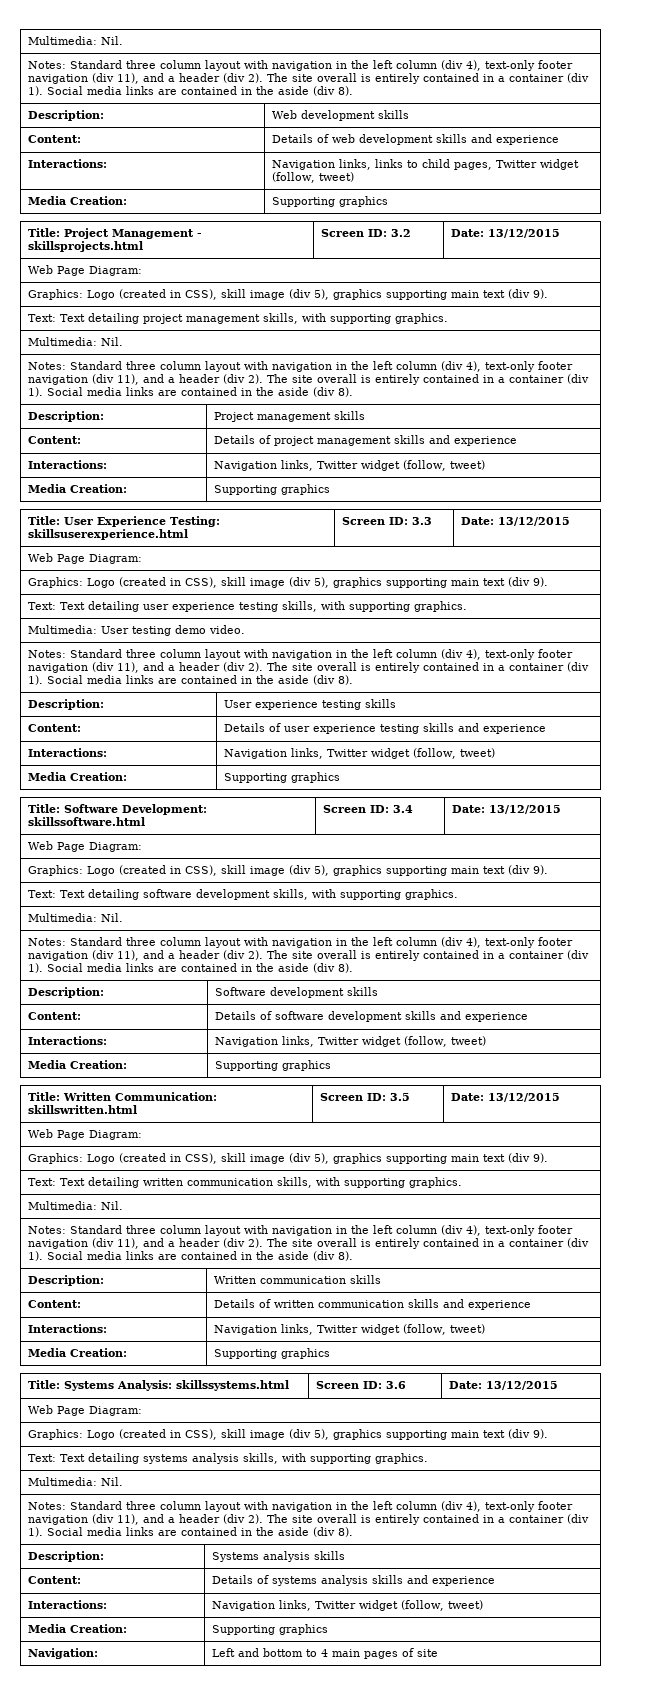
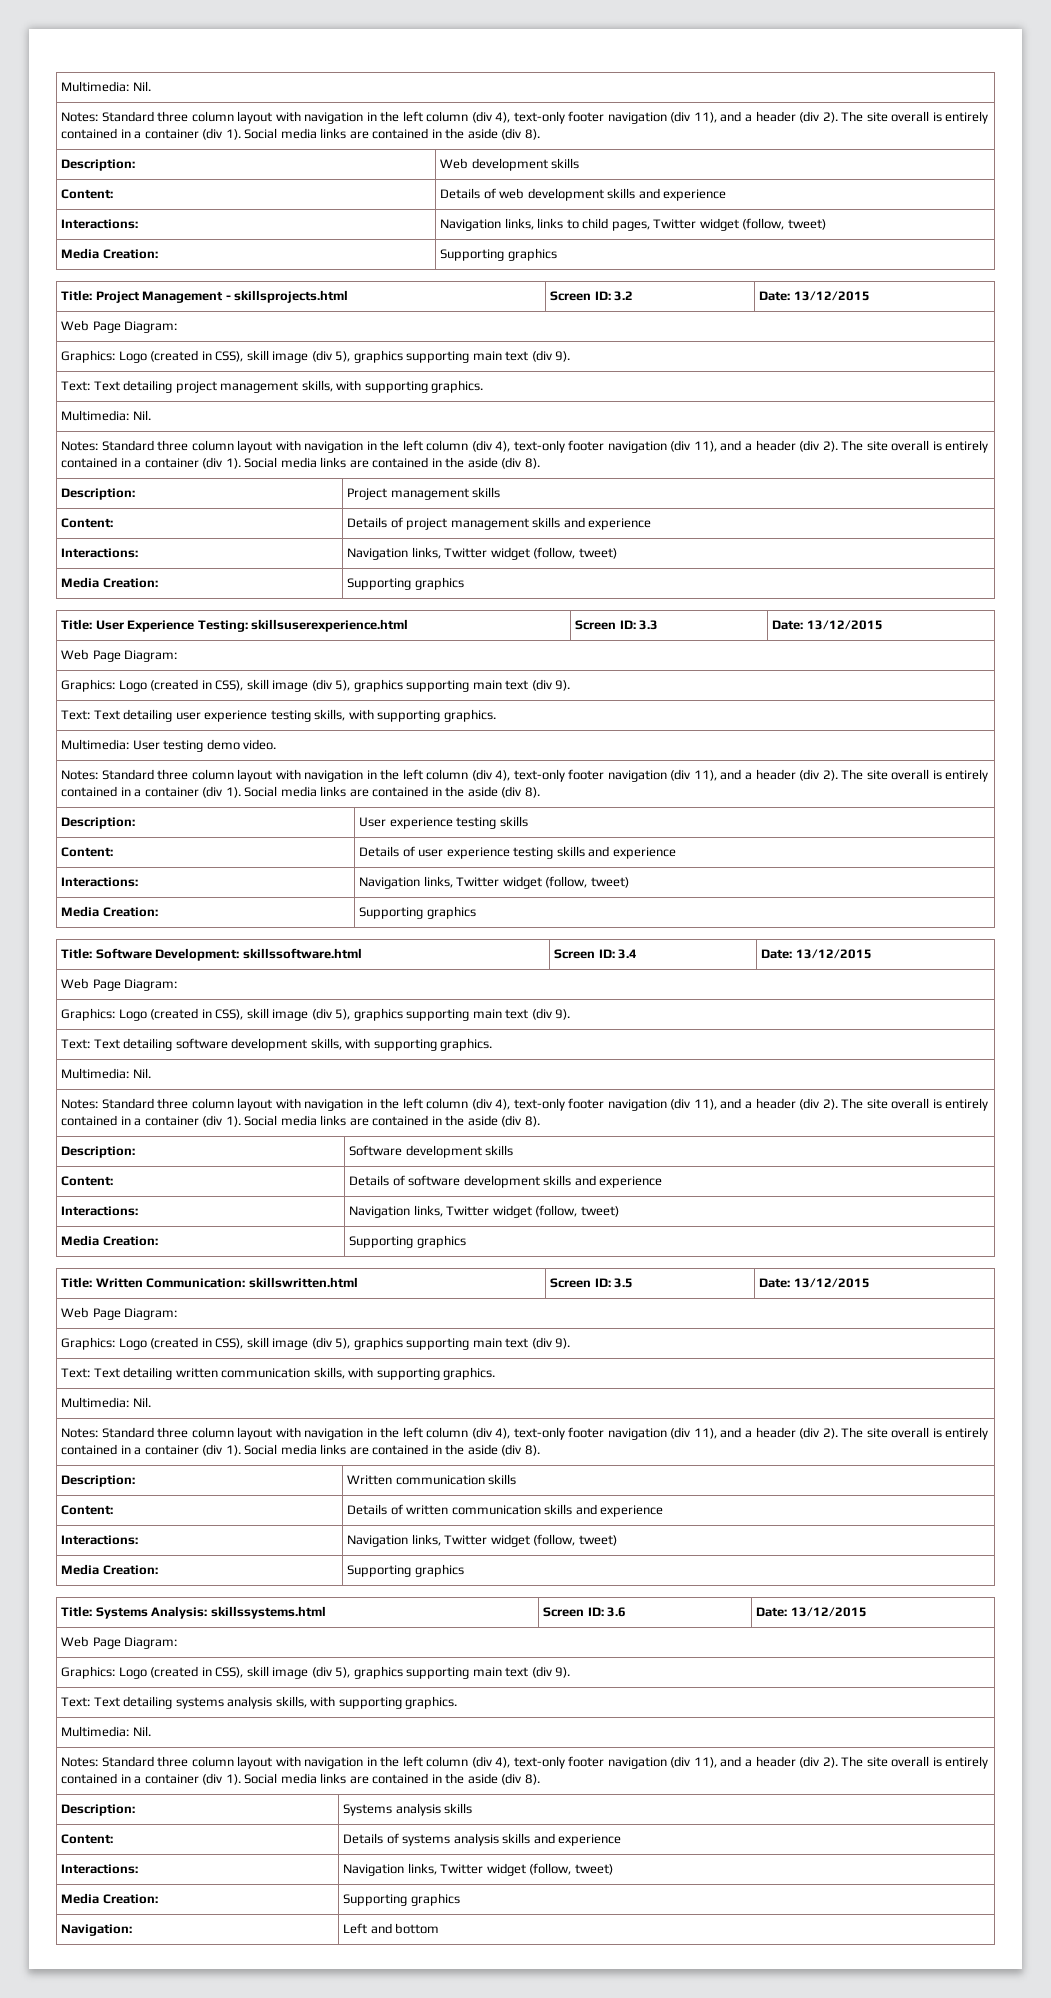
- Navigation: | Left and bottom to 4 main pages of site
+ Navigation: | Left and bottom

